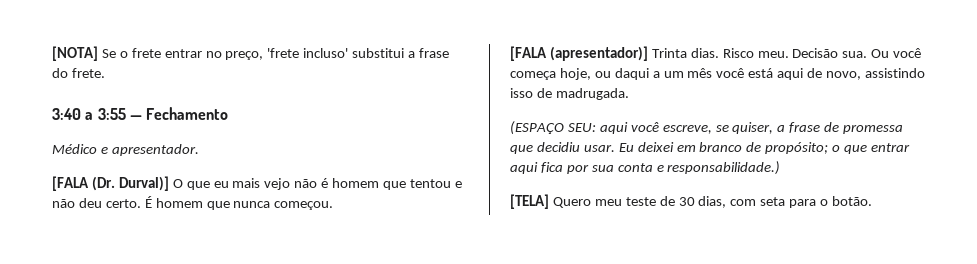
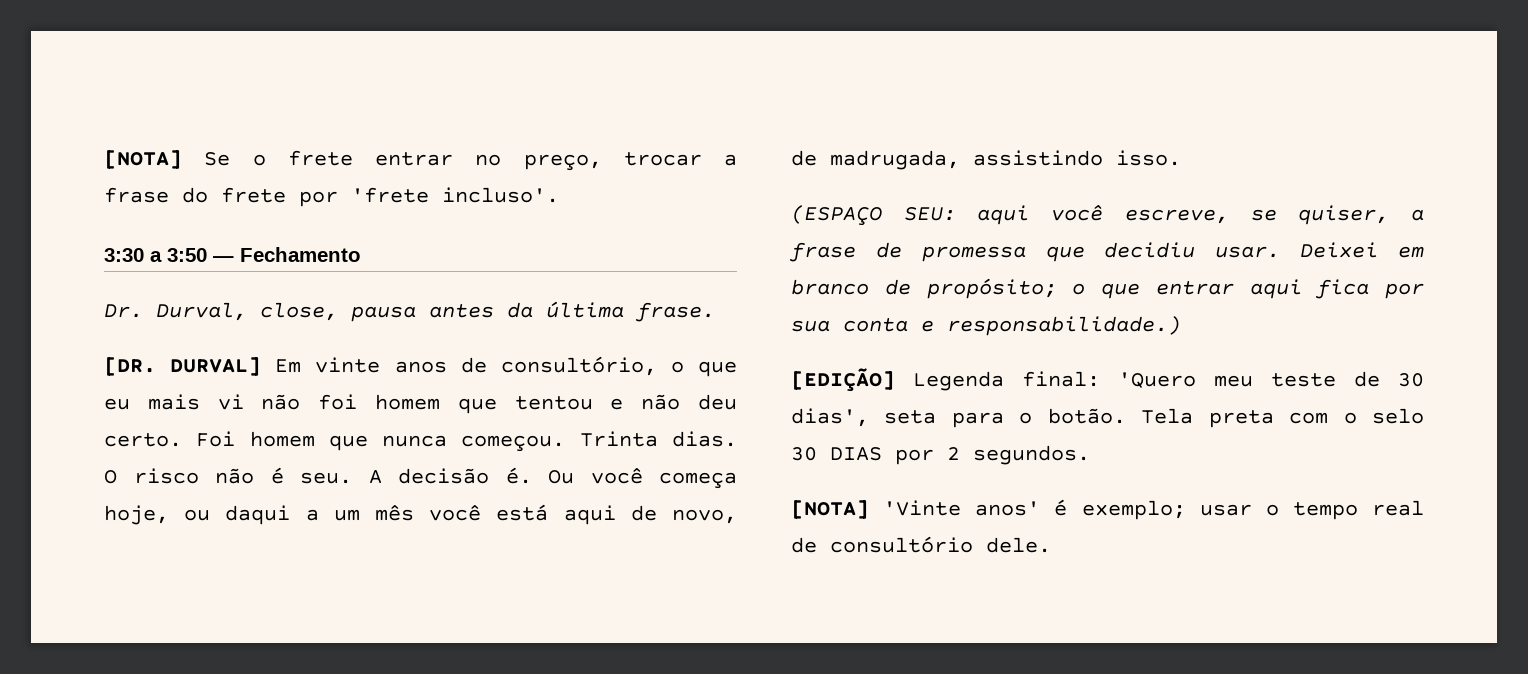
- [NOTA] Se o frete entrar no preço, 'frete incluso' substitui a frase do frete.
- 3:40 a 3:55 — Fechamento
- Médico e apresentador.
- [FALA (Dr. Durval)] O que eu mais vejo não é homem que tentou e não deu certo.
+ [NOTA] Se o frete entrar no preço, trocar a frase do frete por 'frete incluso'.
+ 3:30 a 3:50 — Fechamento
+ Dr. Durval, close, pausa antes da última frase.
+ [DR. DURVAL] Em vinte anos de consultório, o que eu mais vi não foi homem que tentou e não deu certo.
- É homem que nunca começou.
- [FALA (apresentador)] Trinta dias. Risco meu. Decisão sua.
+ Foi homem que nunca começou. Trinta dias. O risco não é seu. A decisão é.
- Ou você começa hoje, ou daqui a um mês você está aqui de novo, assistindo isso de madrugada.
+ Ou você começa hoje, ou daqui a um mês você está aqui de novo, de madrugada, assistindo isso.
- Eu deixei em branco de propósito; o que entrar aqui fica por sua conta e responsabilidade.)
+ Deixei em branco de propósito; o que entrar aqui fica por sua conta e responsabilidade.)
- [TELA] Quero meu teste de 30 dias, com seta para o botão.
+ [EDIÇÃO] Legenda final: 'Quero meu teste de 30 dias', seta para o botão.
+ Tela preta com o selo 30 DIAS por 2 segundos.
+ [NOTA] 'Vinte anos' é exemplo; usar o tempo real de consultório dele.

